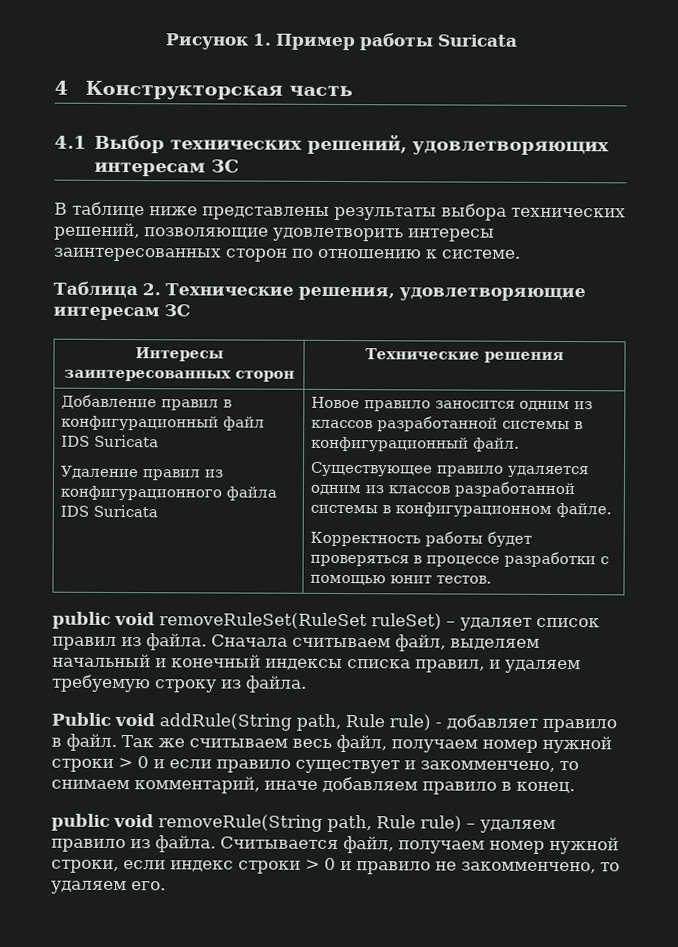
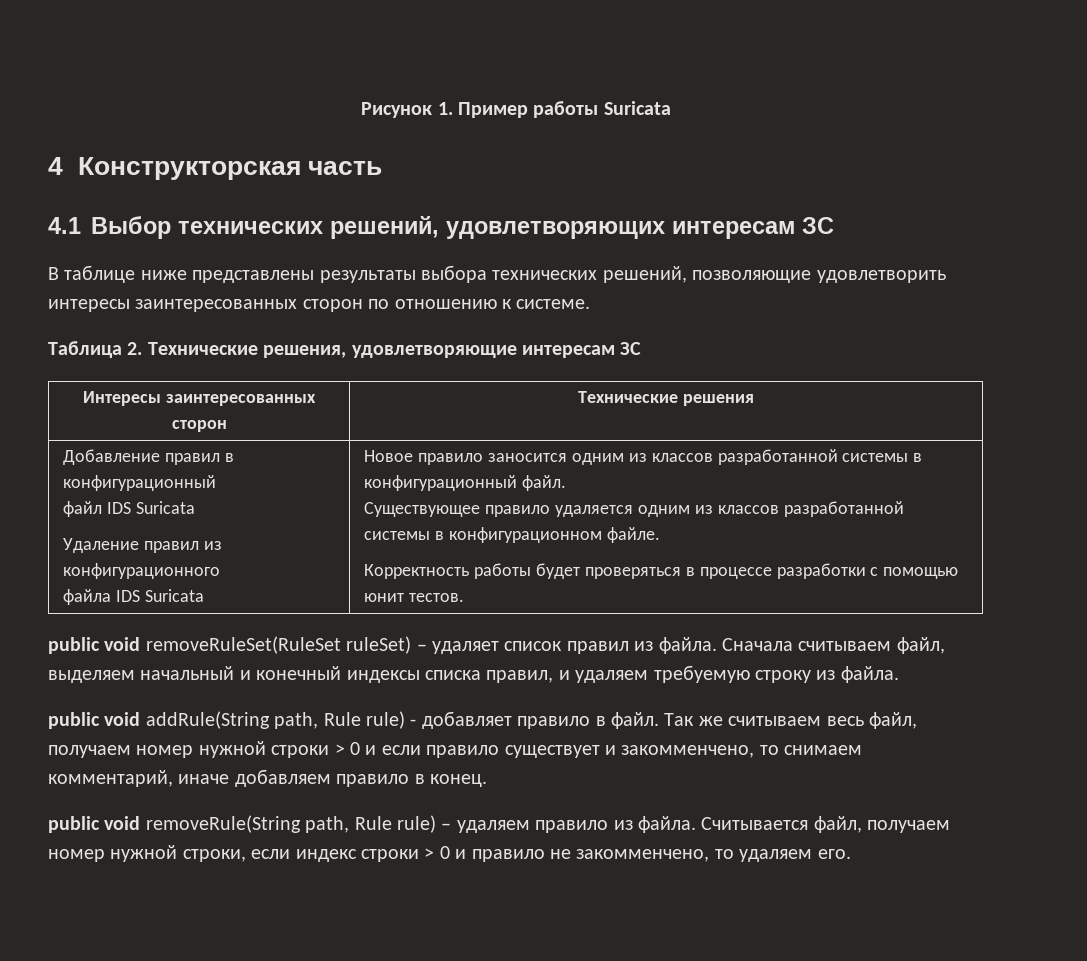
- Добавление правил в конфигурационный файл IDS Suricata
+ Добавление правил в конфигурационный
+ файл IDS Suricata
- Удаление правил из конфигурационного файла IDS Suricata
+ Удаление правил из конфигурационного
+ файла IDS Suricata
- Public void addRule(String path, Rule rule) - добавляет правило в файл.
+ public void addRule(String path, Rule rule) - добавляет правило в файл.

